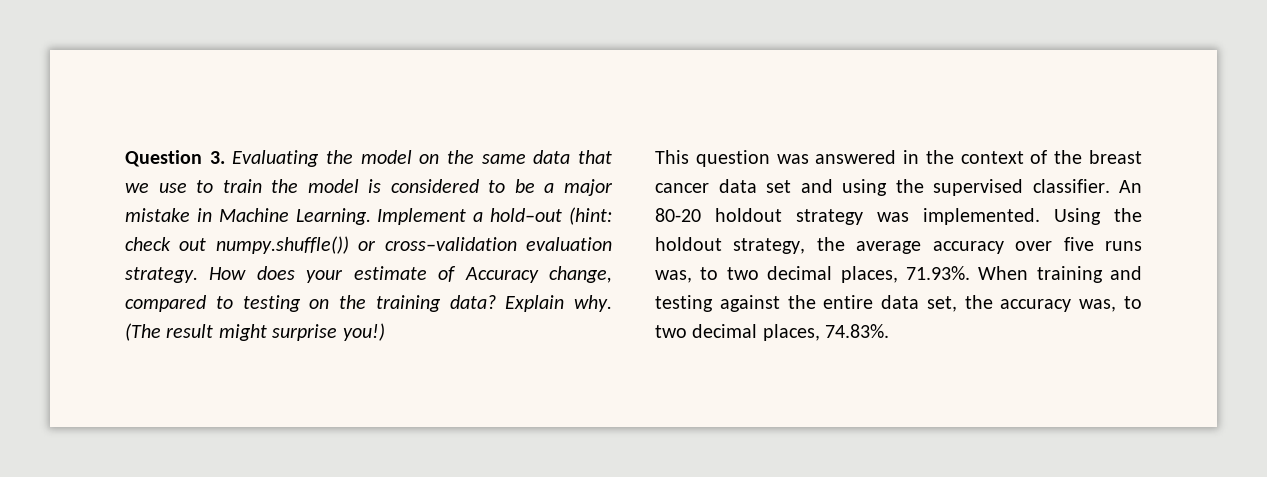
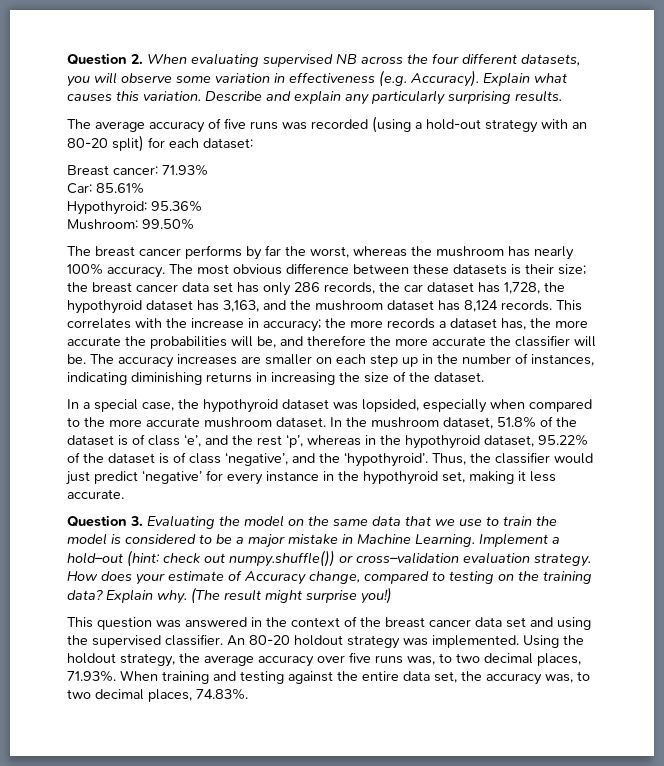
+ Question 2. When evaluating supervised NB across the four different datasets, you will observe some variation in effectiveness (e.g. Accuracy). Explain what causes this variation. Describe and explain any particularly surprising results.
+ The average accuracy of five runs was recorded (using a hold-out strategy with an 80-20 split) for each dataset:
+ Breast cancer: 71.93%
+ Car: 85.61%
+ Hypothyroid: 95.36%
+ Mushroom: 99.50%
+ The breast cancer performs by far the worst, whereas the mushroom has nearly 100% accuracy. The most obvious difference between these datasets is their size; the breast cancer data set has only 286 records, the car dataset has 1,728, the hypothyroid dataset has 3,163, and the mushroom dataset has 8,124 records. This correlates with the increase in accuracy; the more records a dataset has, the more accurate the probabilities will be, and therefore the more accurate the classifier will be. The accuracy increases are smaller on each step up in the number of instances, indicating diminishing returns in increasing the size of the dataset.
+ In a special case, the hypothyroid dataset was lopsided, especially when compared to the more accurate mushroom dataset. In the mushroom dataset, 51.8% of the dataset is of class ‘e’, and the rest ‘p’, whereas in the hypothyroid dataset, 95.22% of the dataset is of class ‘negative’, and the ‘hypothyroid’. Thus, the classifier would just predict ‘negative’ for every instance in the hypothyroid set, making it less accurate.

